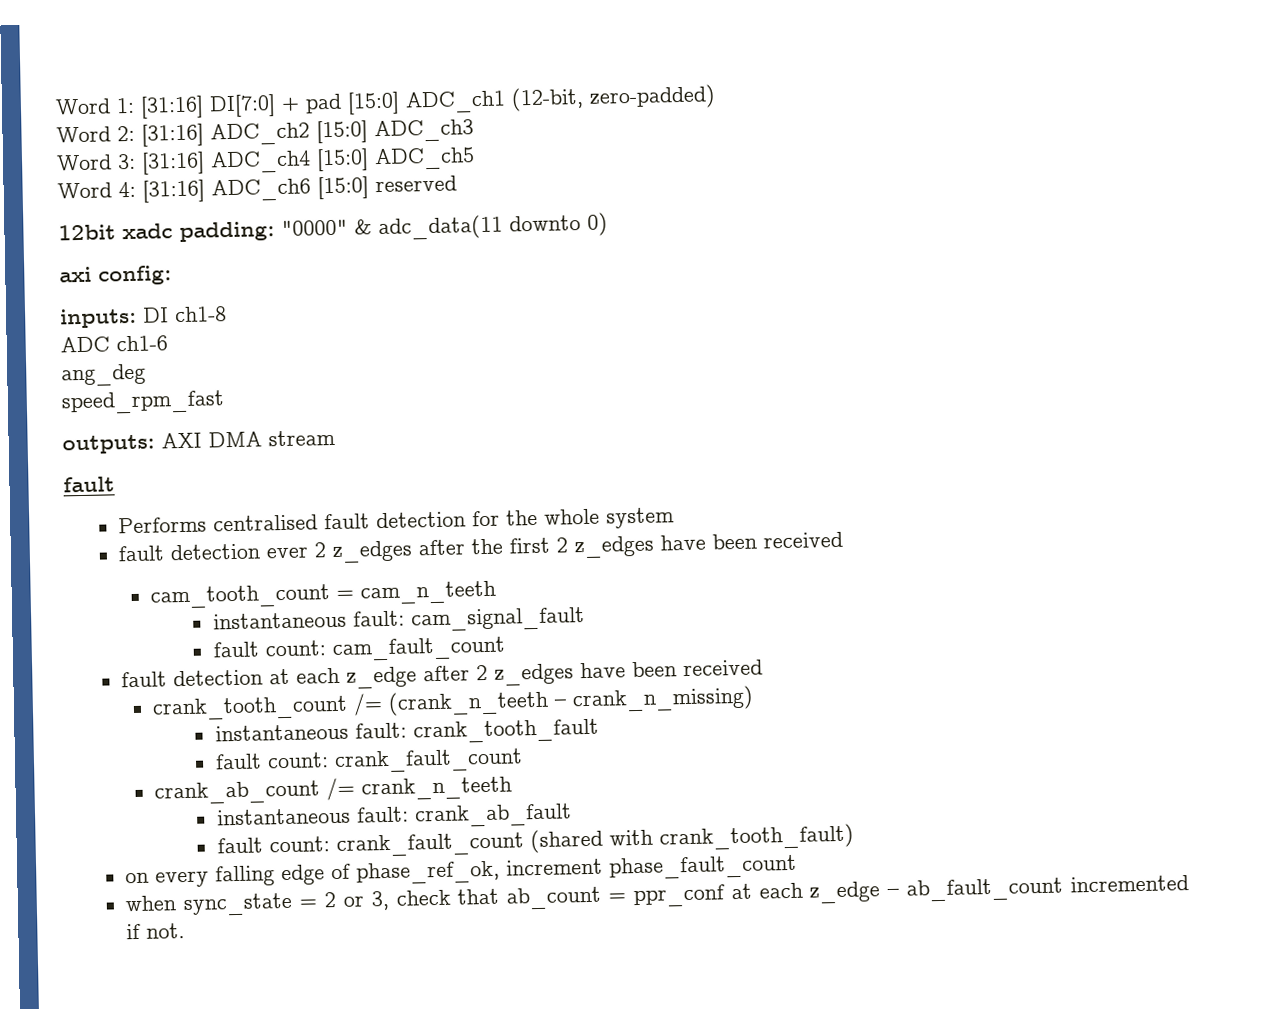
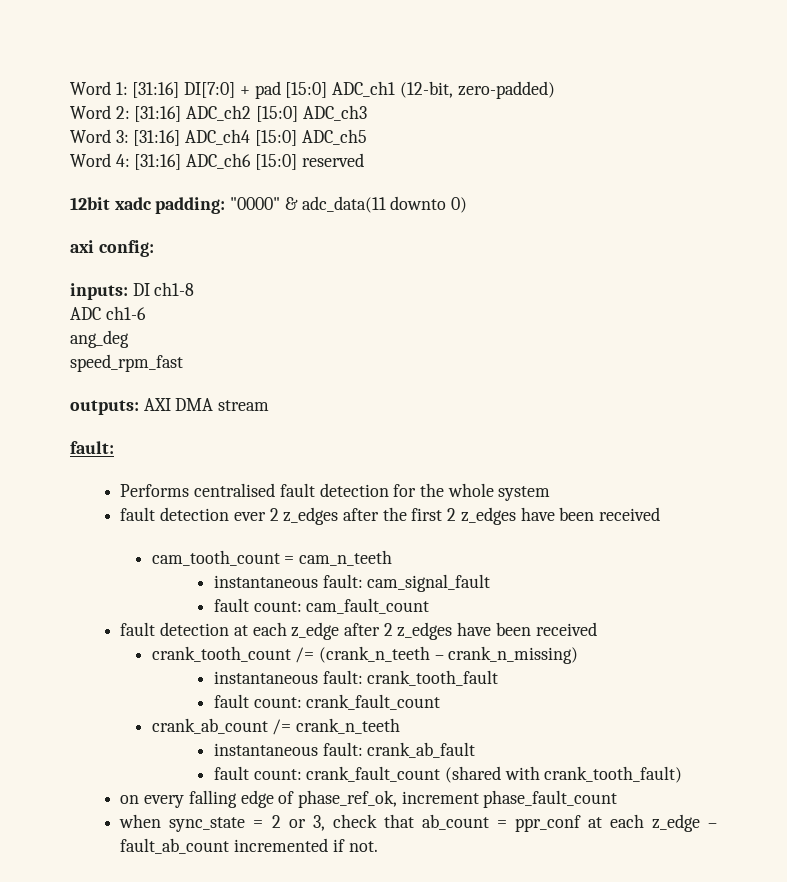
  outputs: AXI DMA stream
- fault
+ fault:
- when sync_state = 2 or 3, check that ab_count = ppr_conf at each z_edge – ab_fault_count incremented if not.
+ when sync_state = 2 or 3, check that ab_count = ppr_conf at each z_edge – fault_ab_count incremented if not.

